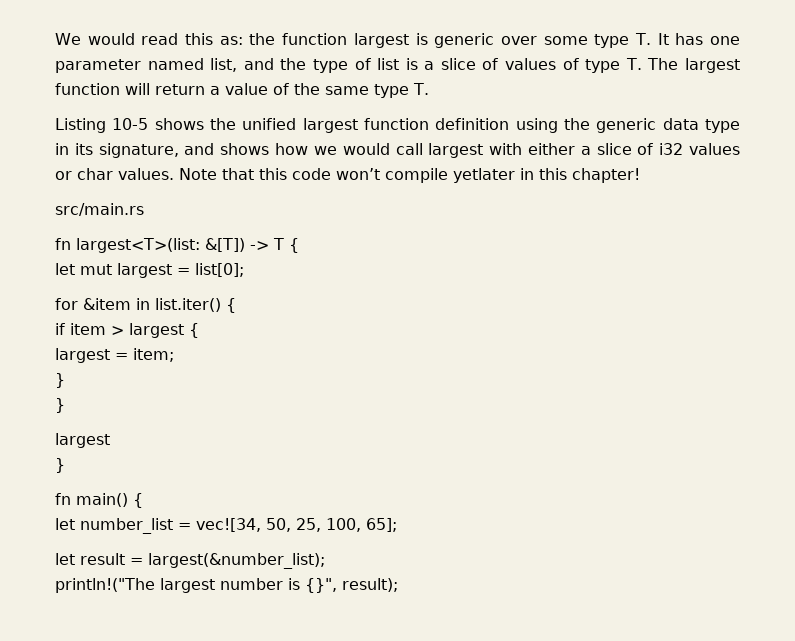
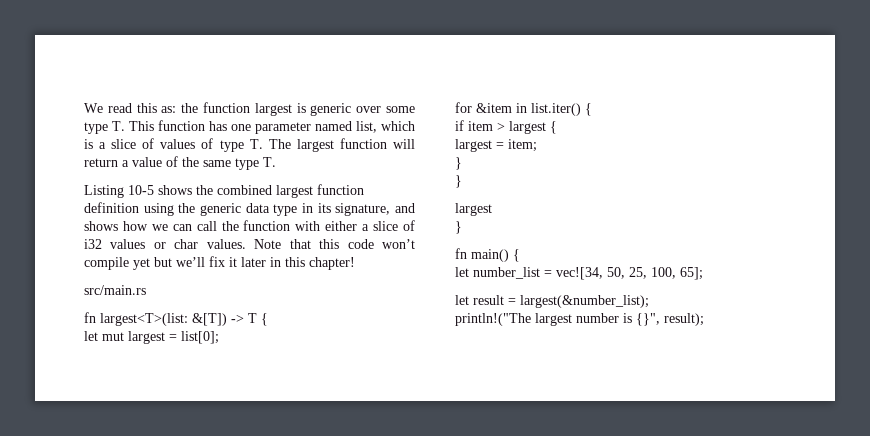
- We would read this as: the function largest is generic over some type T. It has one parameter named list, and the type of list is a slice of values of type T. The largest function will return a value of the same type T.
+ We read this as: the function largest is generic over some type T. This function has one parameter named list, which is a slice of values of type T. The largest function will return a value of the same type T.
- Listing 10-5 shows the unified largest function definition using the generic data type in its signature, and shows how we would call largest with either a slice of i32 values or char values.
+ Listing 10-5 shows the combined largest function definition using the generic data type in its signature, and shows how we can call the function with either a slice of i32 values or char values.
- Note that this code won’t compile yetlater in this chapter!
+ Note that this code won’t compile yet but we’ll fix it later in this chapter!

